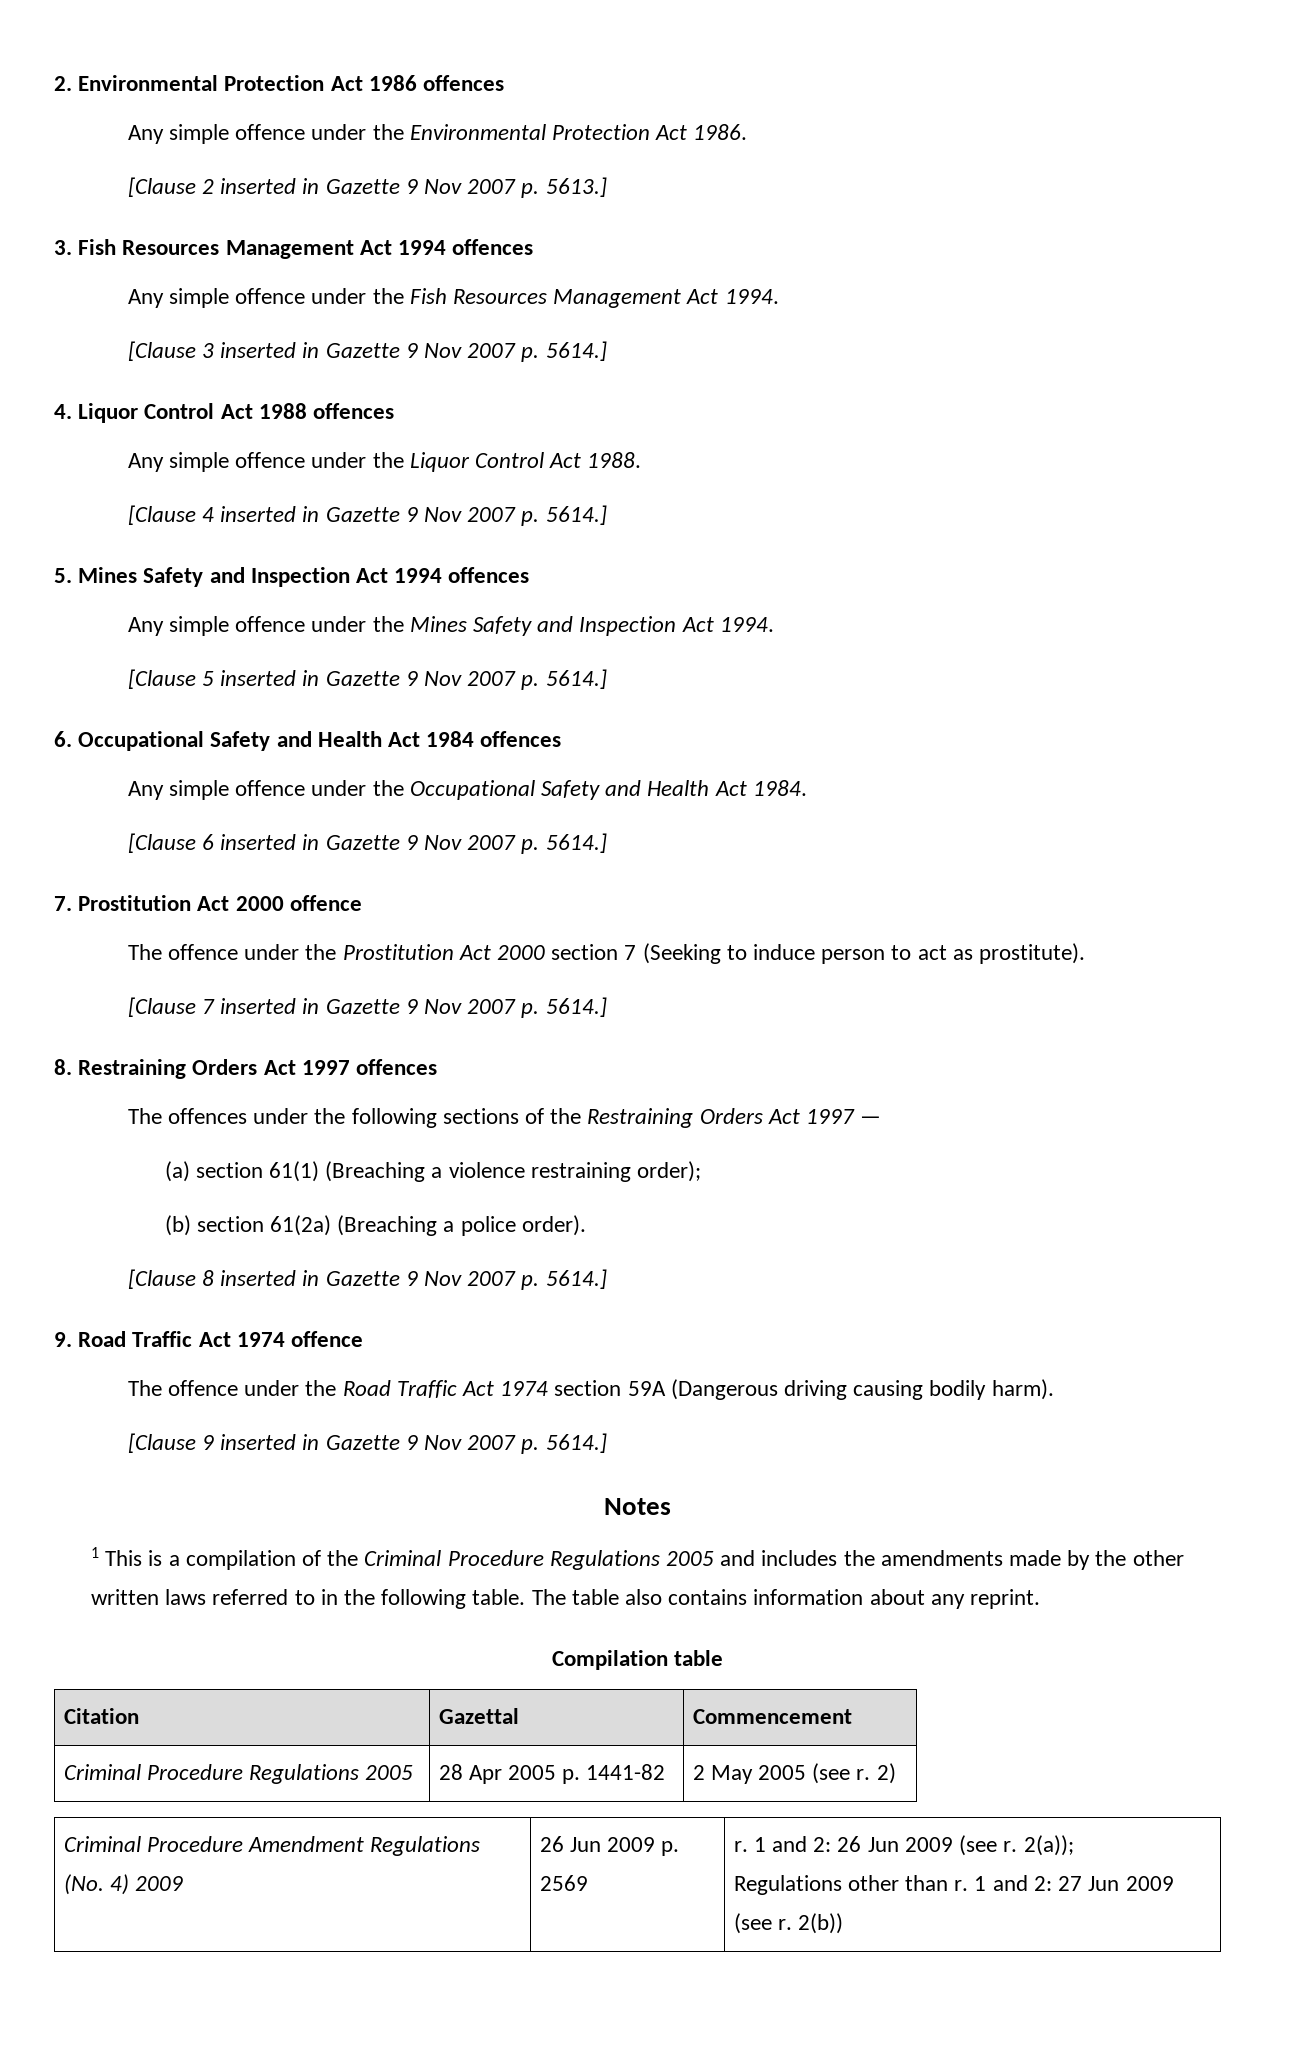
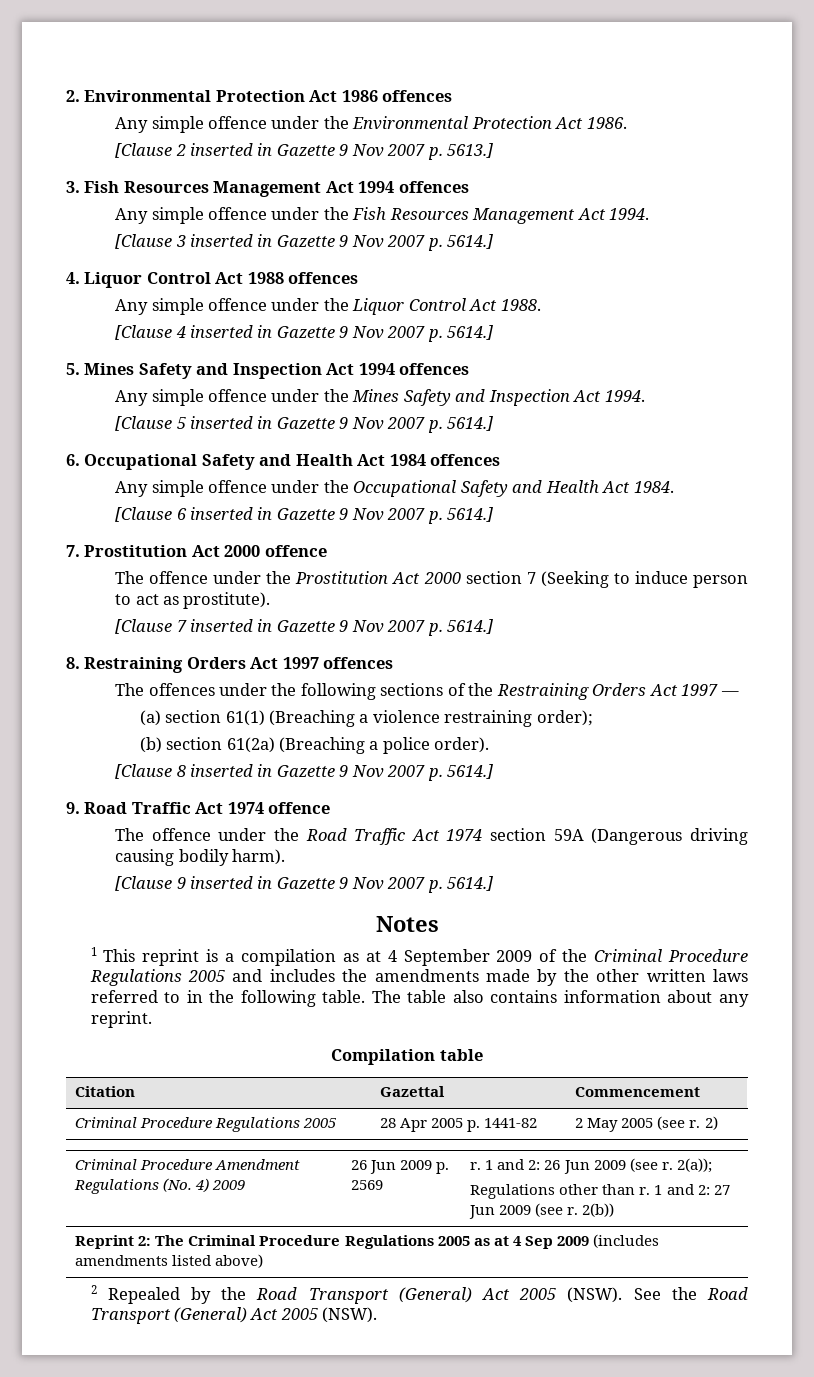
- 1 This is a compilation of the Criminal Procedure Regulations 2005 and includes the amendments made by the other written laws referred to in the following table.
+ 1 This reprint is a compilation as at 4 September 2009 of the Criminal Procedure Regulations 2005 and includes the amendments made by the other written laws referred to in the following table.
+ Reprint 2: The Criminal Procedure Regulations 2005 as at 4 Sep 2009 (includes amendments listed above)
+ 2 Repealed by the Road Transport (General) Act 2005 (NSW). See the Road Transport (General) Act 2005 (NSW).

